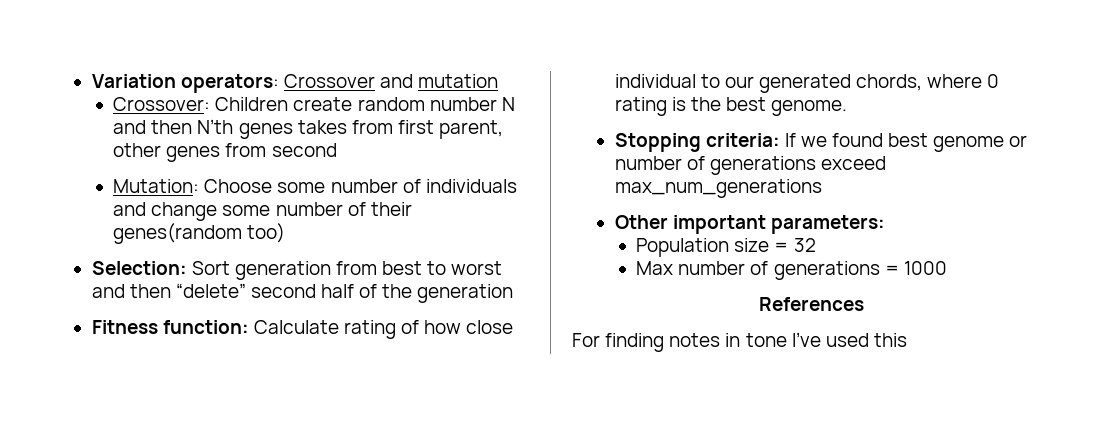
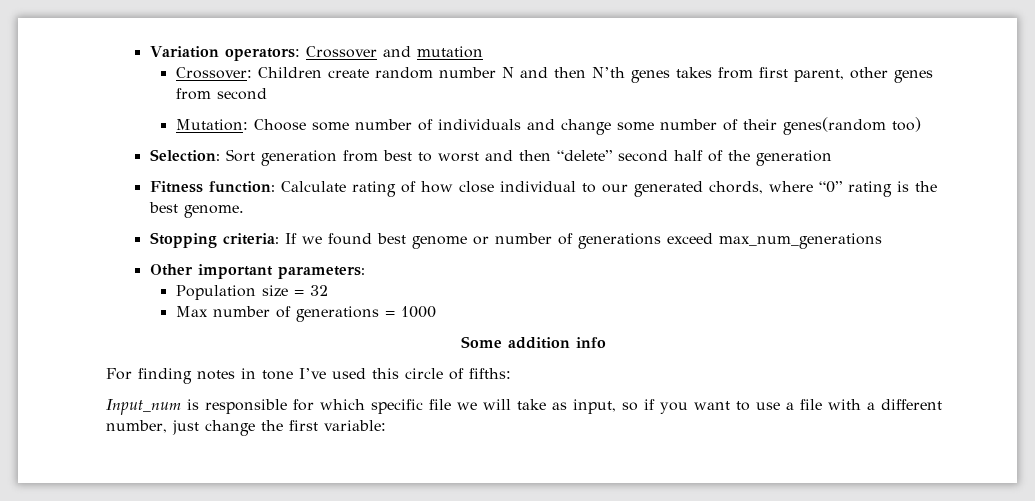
- Fitness function: Calculate rating of how close individual to our generated chords, where 0 rating is the best genome.
+ Fitness function: Calculate rating of how close individual to our generated chords, where “0” rating is the best genome.
- References
+ Some addition info
- For finding notes in tone I’ve used this
+ For finding notes in tone I’ve used this circle of fifths:
+ Input_num is responsible for which specific file we will take as input, so if you want to use a file with a different number, just change the first variable:

